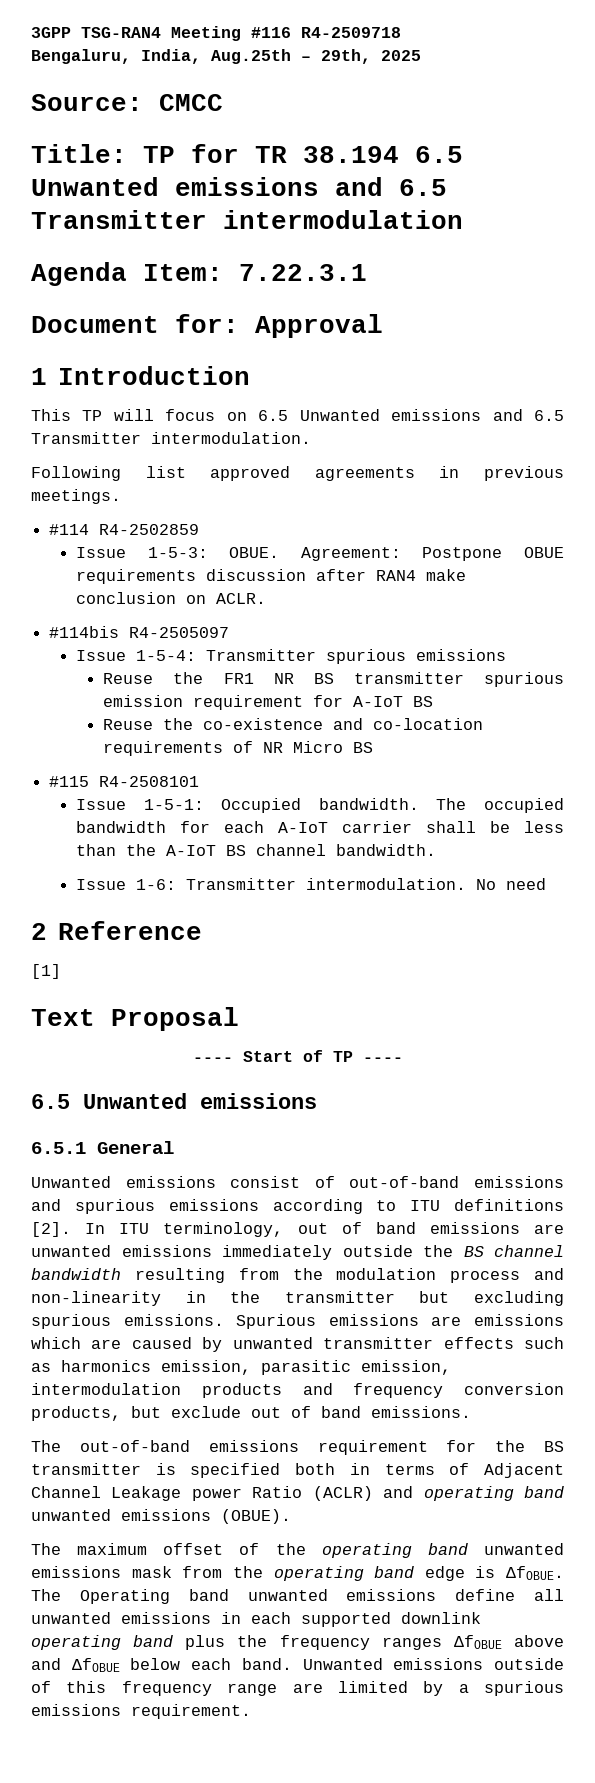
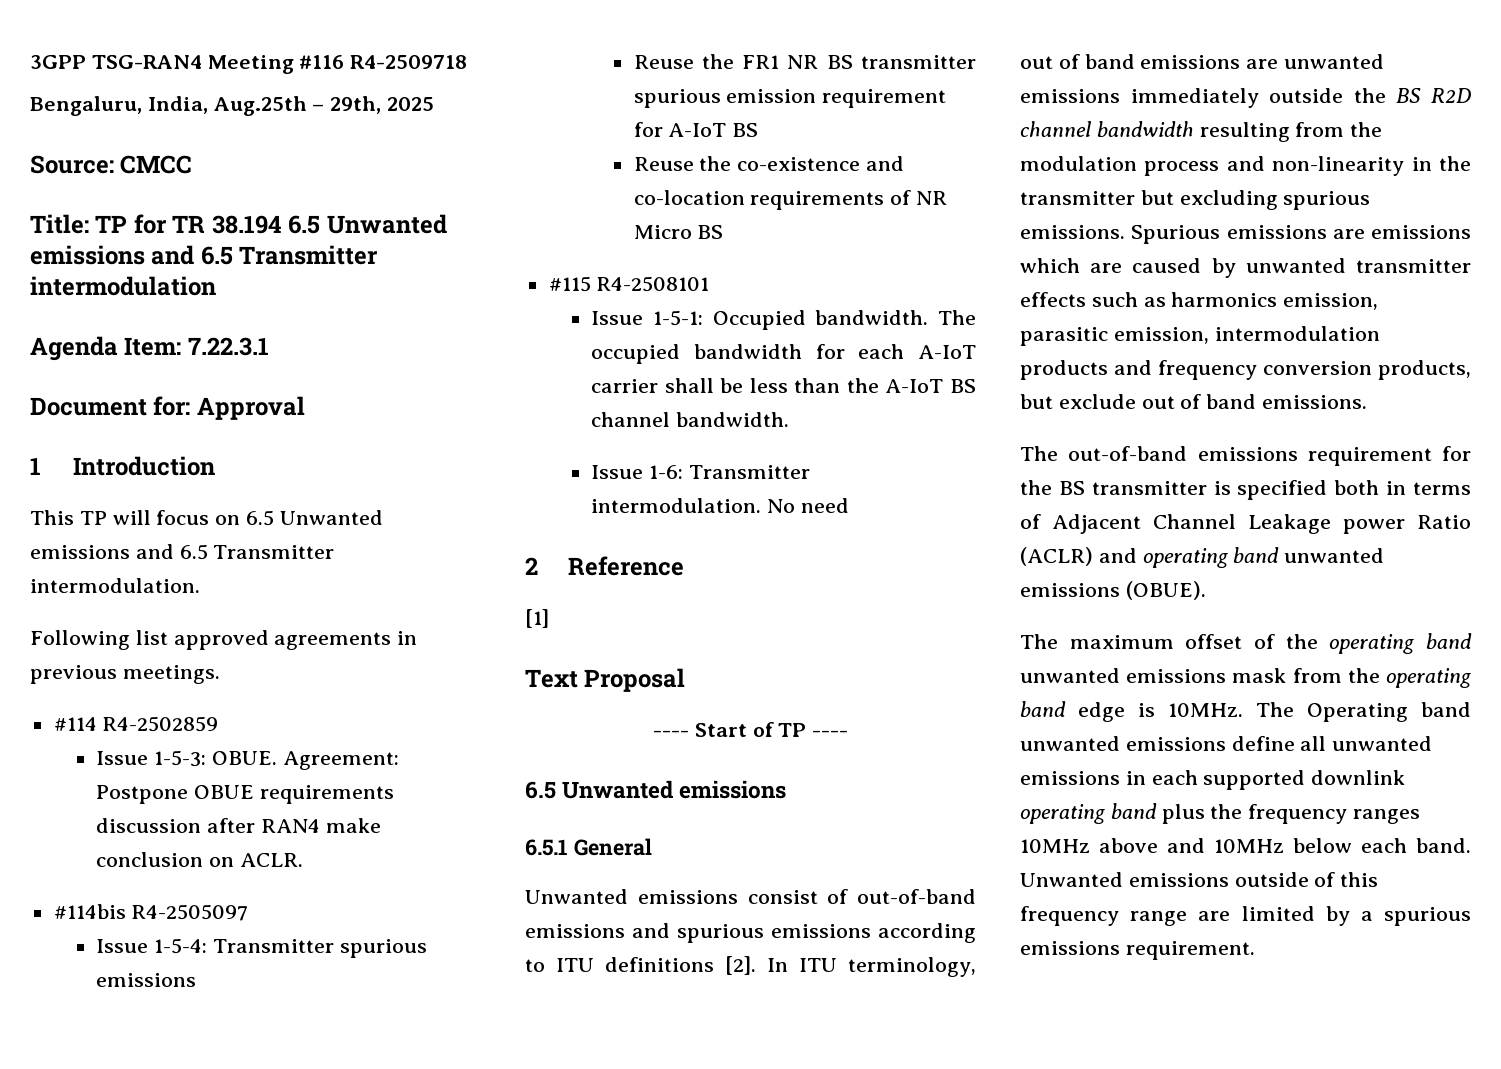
- In ITU terminology, out of band emissions are unwanted emissions immediately outside the BS channel bandwidth resulting from the modulation process and non-linearity in the transmitter but excluding spurious emissions.
+ In ITU terminology, out of band emissions are unwanted emissions immediately outside the BS R2D channel bandwidth resulting from the modulation process and non-linearity in the transmitter but excluding spurious emissions.
- The maximum offset of the operating band unwanted emissions mask from the operating band edge is ΔfOBUE.
+ The maximum offset of the operating band unwanted emissions mask from the operating band edge is 10MHz.
- The Operating band unwanted emissions define all unwanted emissions in each supported downlink operating band plus the frequency ranges ΔfOBUE above and ΔfOBUE below each band.
+ The Operating band unwanted emissions define all unwanted emissions in each supported downlink operating band plus the frequency ranges 10MHz above and 10MHz below each band.

